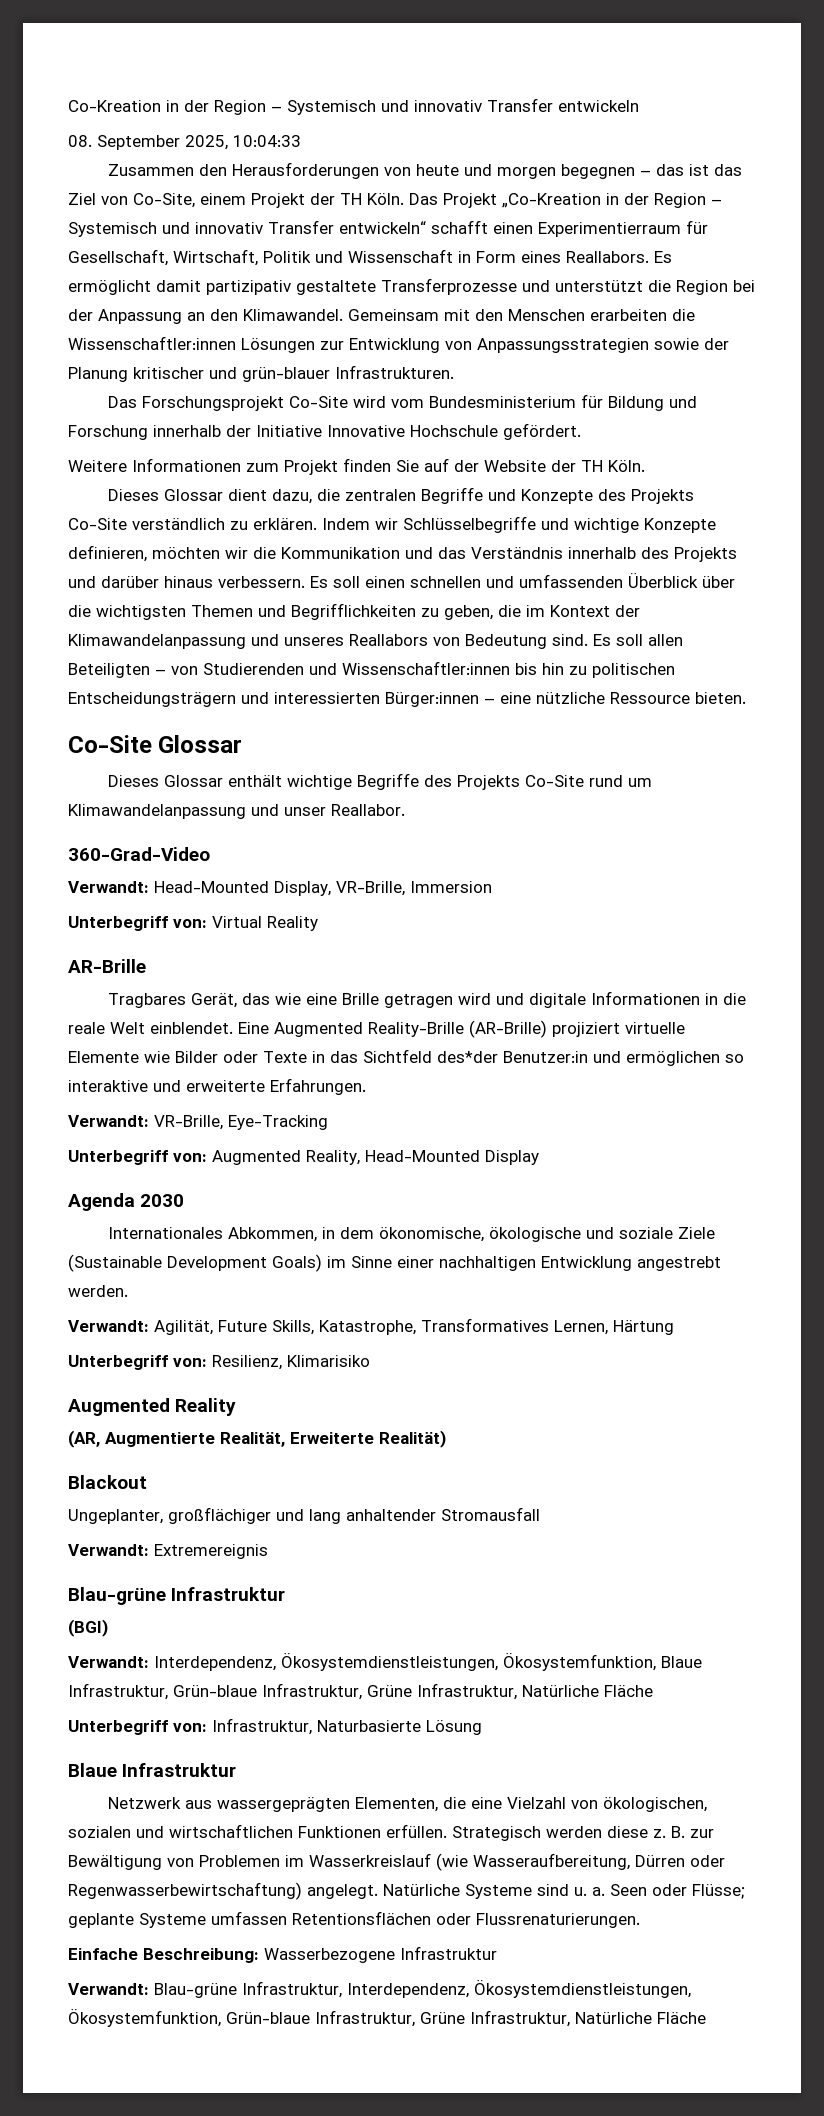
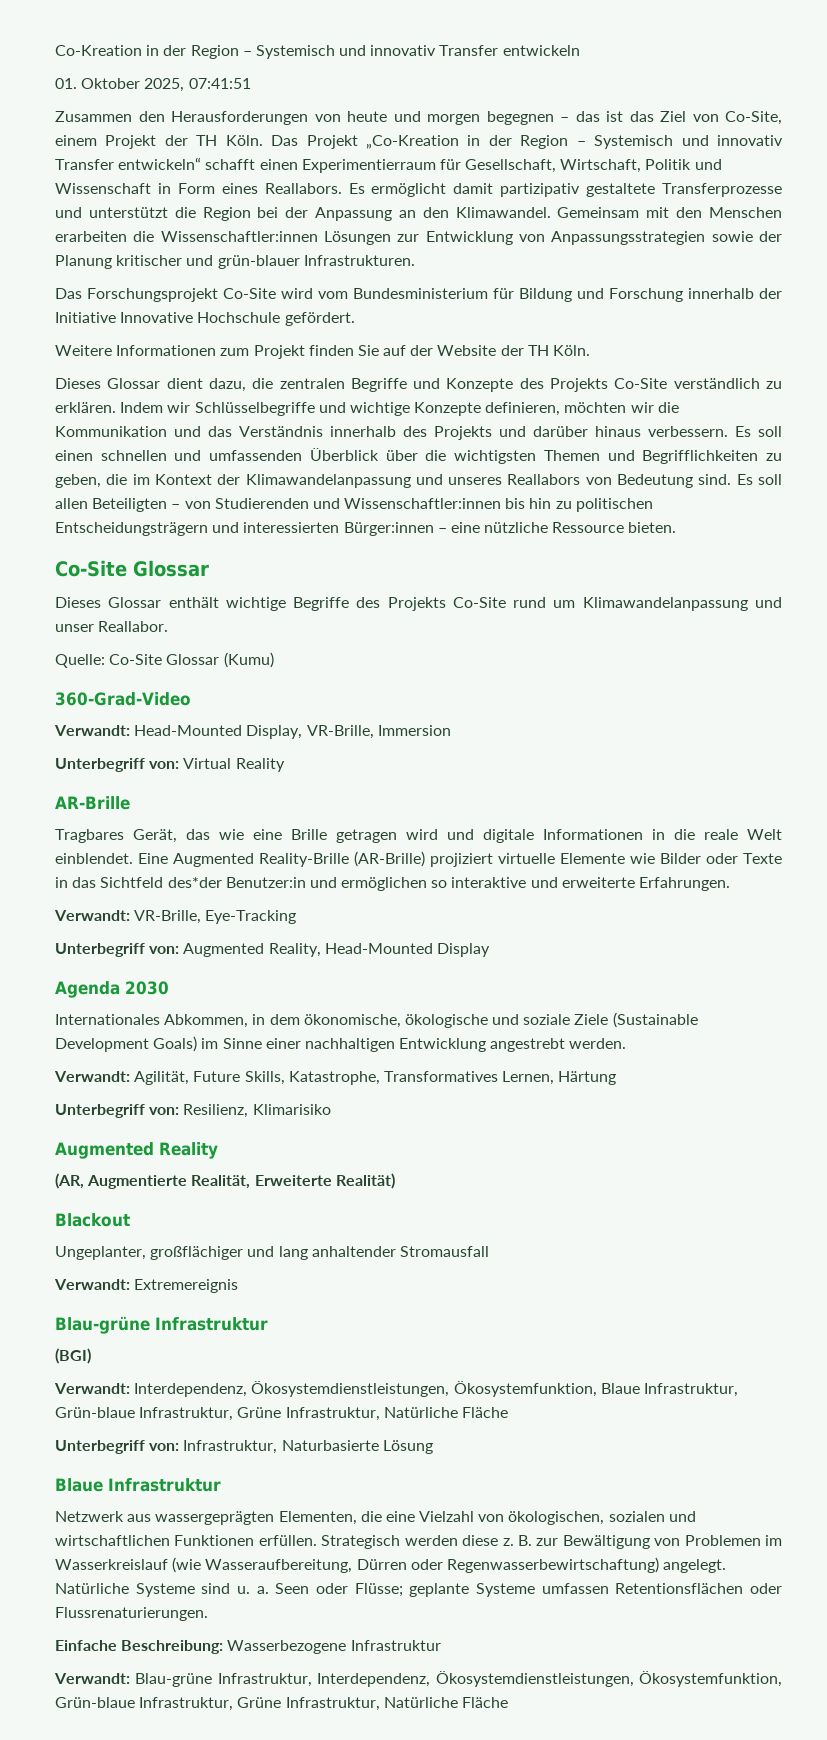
- 08. September 2025, 10:04:33
+ 01. Oktober 2025, 07:41:51
+ Quelle: Co-Site Glossar (Kumu)

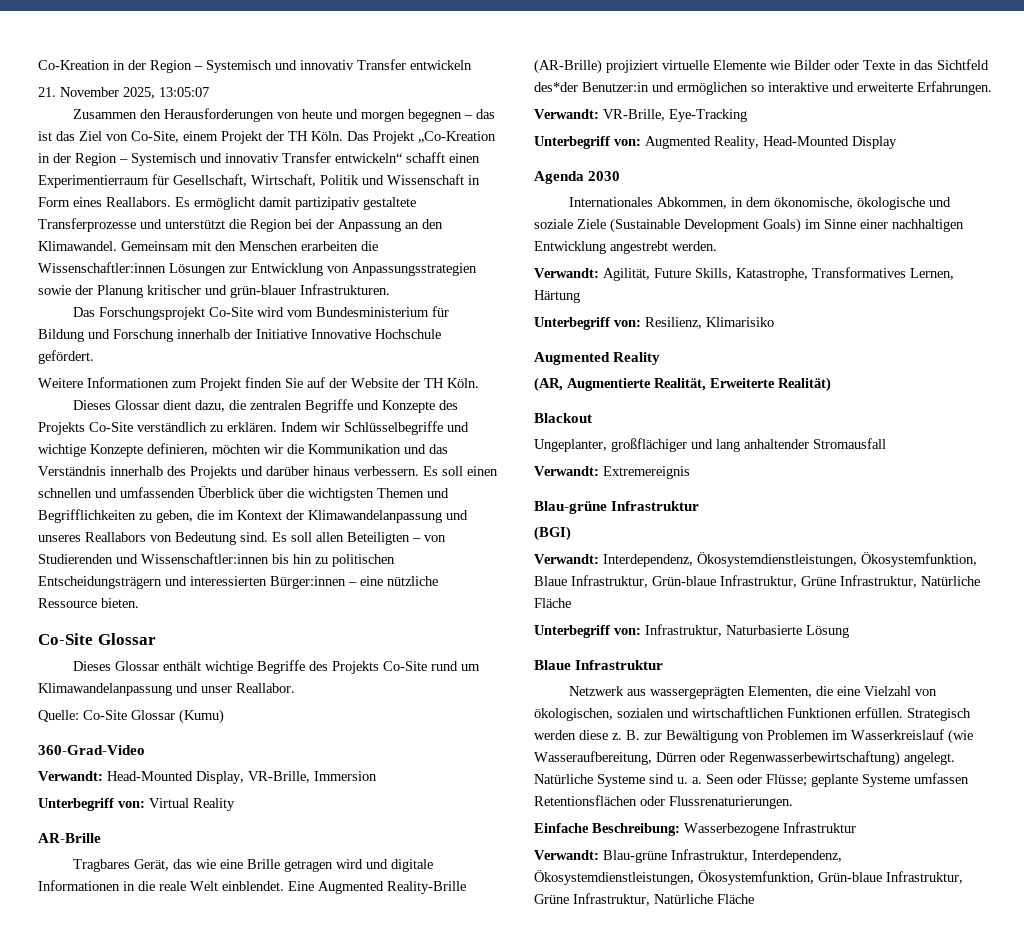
- 01. Oktober 2025, 07:41:51
+ 21. November 2025, 13:05:07

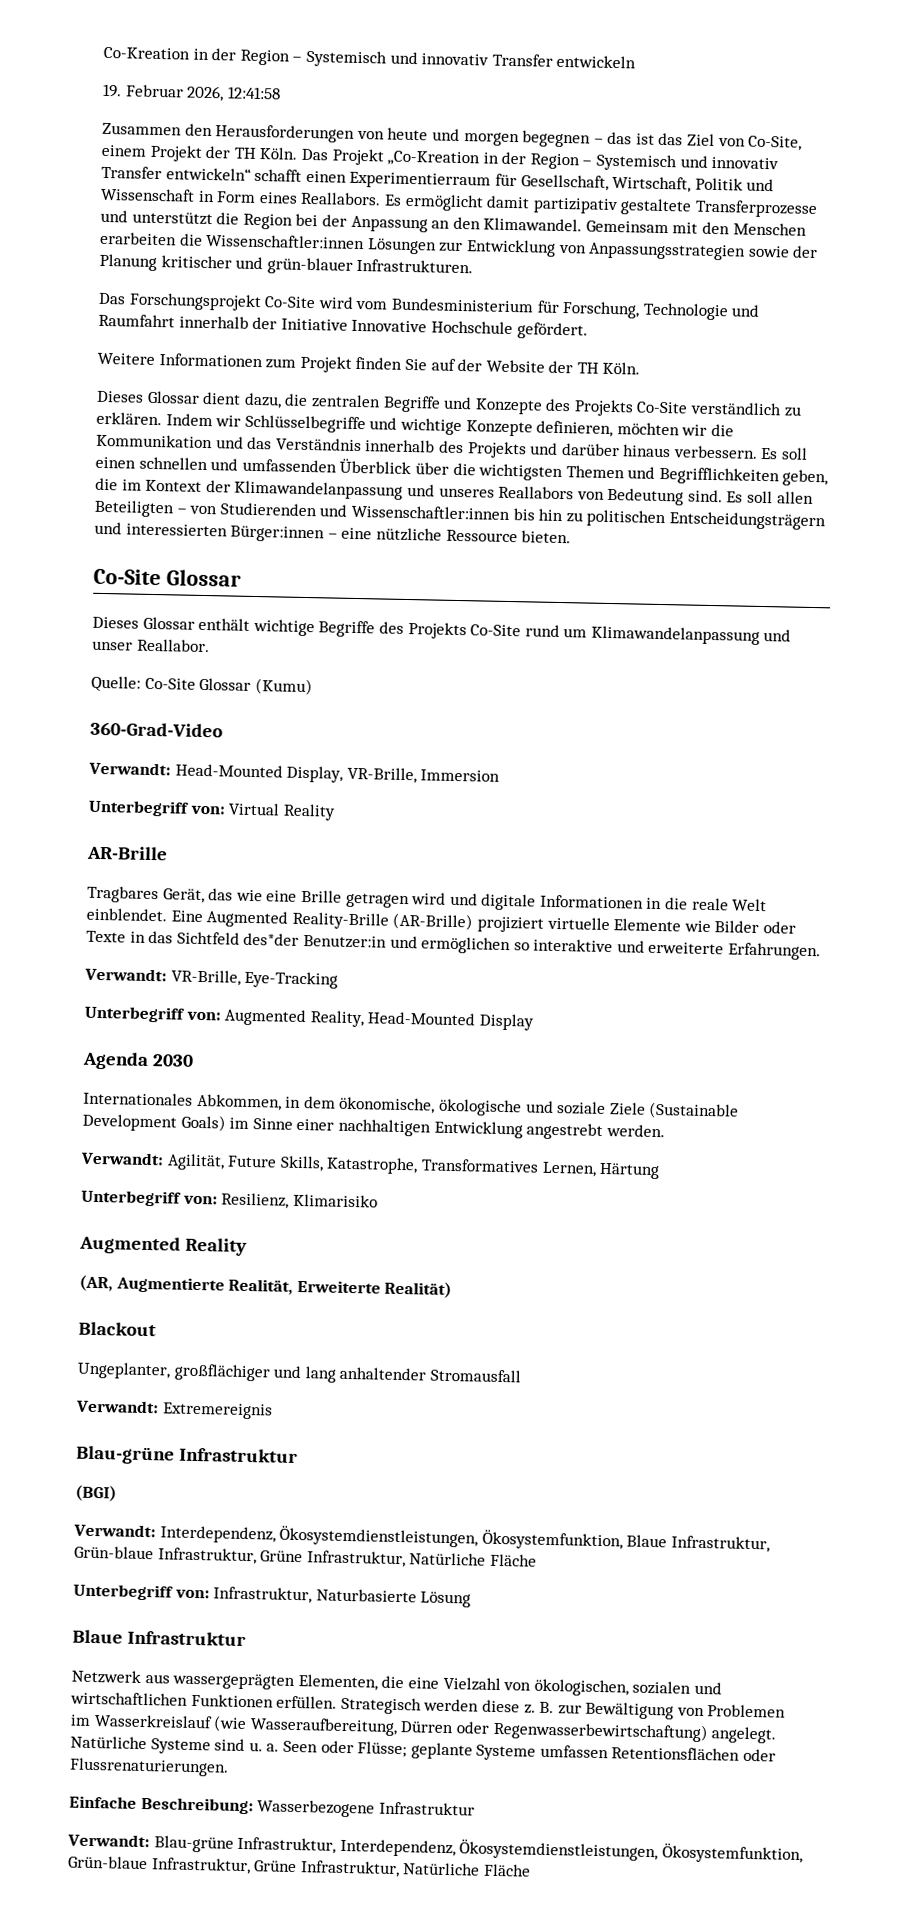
- 21. November 2025, 13:05:07
+ 19. Februar 2026, 12:41:58
- Das Forschungsprojekt Co-Site wird vom Bundesministerium für Bildung und Forschung innerhalb der Initiative Innovative Hochschule gefördert.
+ Das Forschungsprojekt Co-Site wird vom Bundesministerium für Forschung, Technologie und Raumfahrt innerhalb der Initiative Innovative Hochschule gefördert.
- Es soll einen schnellen und umfassenden Überblick über die wichtigsten Themen und Begrifflichkeiten zu geben, die im Kontext der Klimawandelanpassung und unseres Reallabors von Bedeutung sind.
+ Es soll einen schnellen und umfassenden Überblick über die wichtigsten Themen und Begrifflichkeiten geben, die im Kontext der Klimawandelanpassung und unseres Reallabors von Bedeutung sind.

